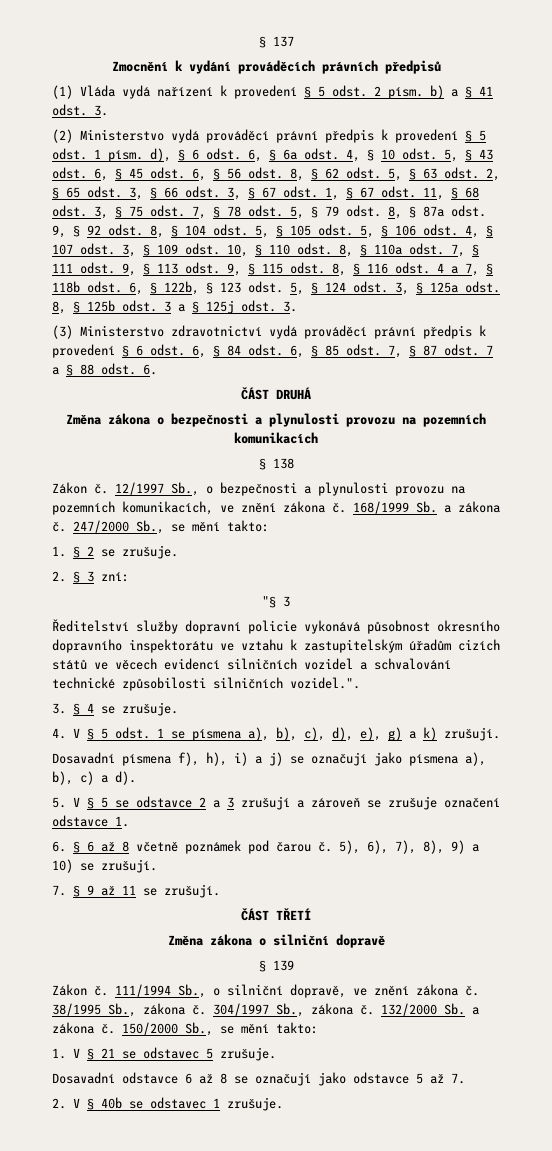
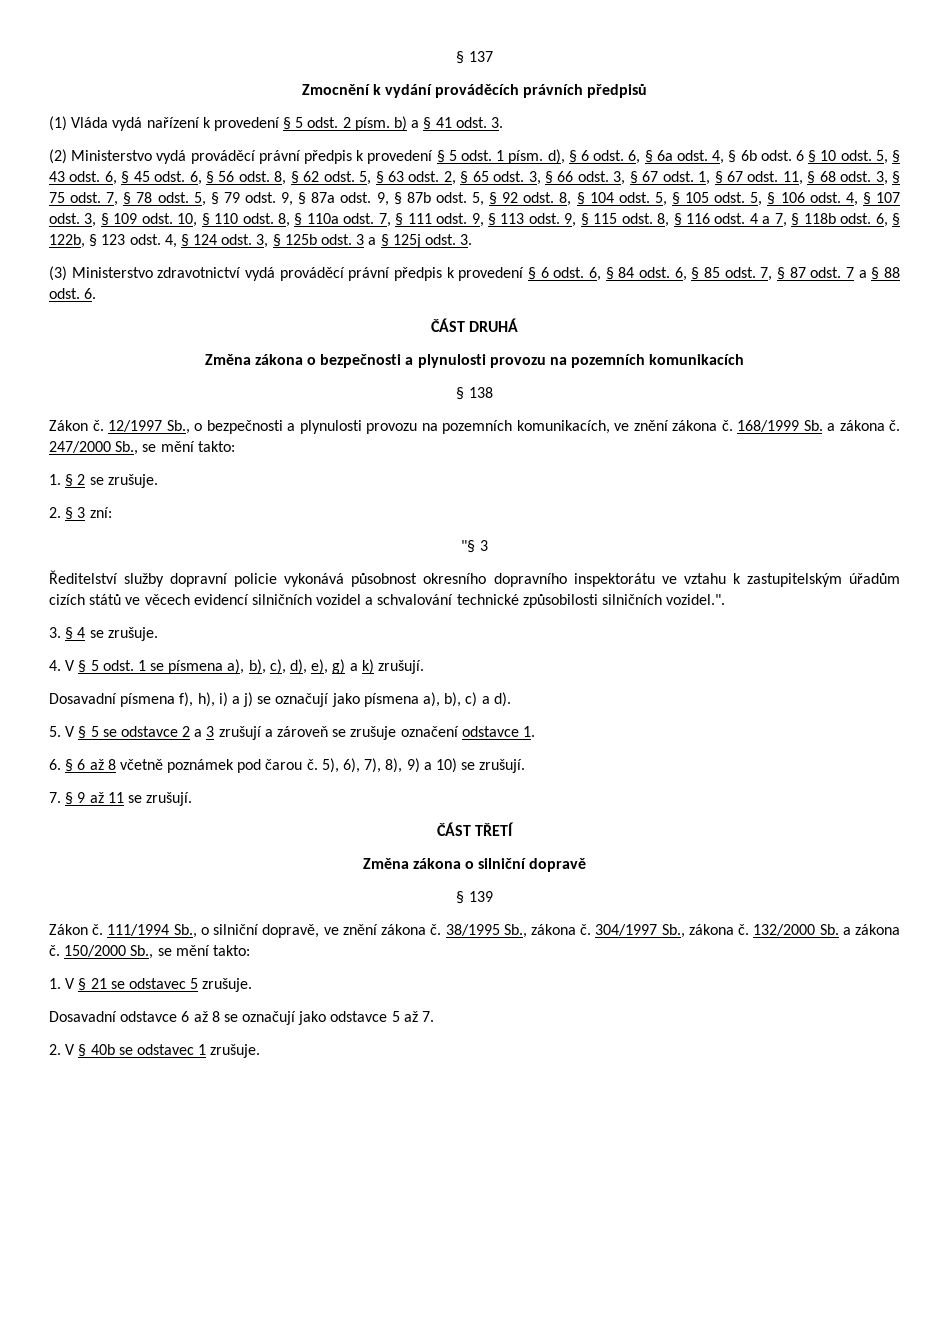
- (2) Ministerstvo vydá prováděcí právní předpis k provedení § 5 odst. 1 písm. d), § 6 odst. 6, § 6a odst. 4, § 10 odst. 5, § 43 odst. 6, § 45 odst. 6, § 56 odst. 8, § 62 odst. 5, § 63 odst. 2, § 65 odst. 3, § 66 odst. 3, § 67 odst. 1, § 67 odst. 11, § 68 odst. 3, § 75 odst. 7, § 78 odst. 5, § 79 odst. 8, § 87a odst. 9, § 92 odst. 8, § 104 odst. 5, § 105 odst. 5, § 106 odst. 4, § 107 odst. 3, § 109 odst. 10, § 110 odst. 8, § 110a odst. 7, § 111 odst. 9, § 113 odst. 9, § 115 odst. 8, § 116 odst. 4 a 7, § 118b odst. 6, § 122b, § 123 odst. 5, § 124 odst. 3, § 125a odst. 8, § 125b odst. 3 a § 125j odst. 3.
+ (2) Ministerstvo vydá prováděcí právní předpis k provedení § 5 odst. 1 písm. d), § 6 odst. 6, § 6a odst. 4, § 6b odst. 6 § 10 odst. 5, § 43 odst. 6, § 45 odst. 6, § 56 odst. 8, § 62 odst. 5, § 63 odst. 2, § 65 odst. 3, § 66 odst. 3, § 67 odst. 1, § 67 odst. 11, § 68 odst. 3, § 75 odst. 7, § 78 odst. 5, § 79 odst. 9, § 87a odst. 9, § 87b odst. 5, § 92 odst. 8, § 104 odst. 5, § 105 odst. 5, § 106 odst. 4, § 107 odst. 3, § 109 odst. 10, § 110 odst. 8, § 110a odst. 7, § 111 odst. 9, § 113 odst. 9, § 115 odst. 8, § 116 odst. 4 a 7, § 118b odst. 6, § 122b, § 123 odst. 4, § 124 odst. 3, § 125b odst. 3 a § 125j odst. 3.

